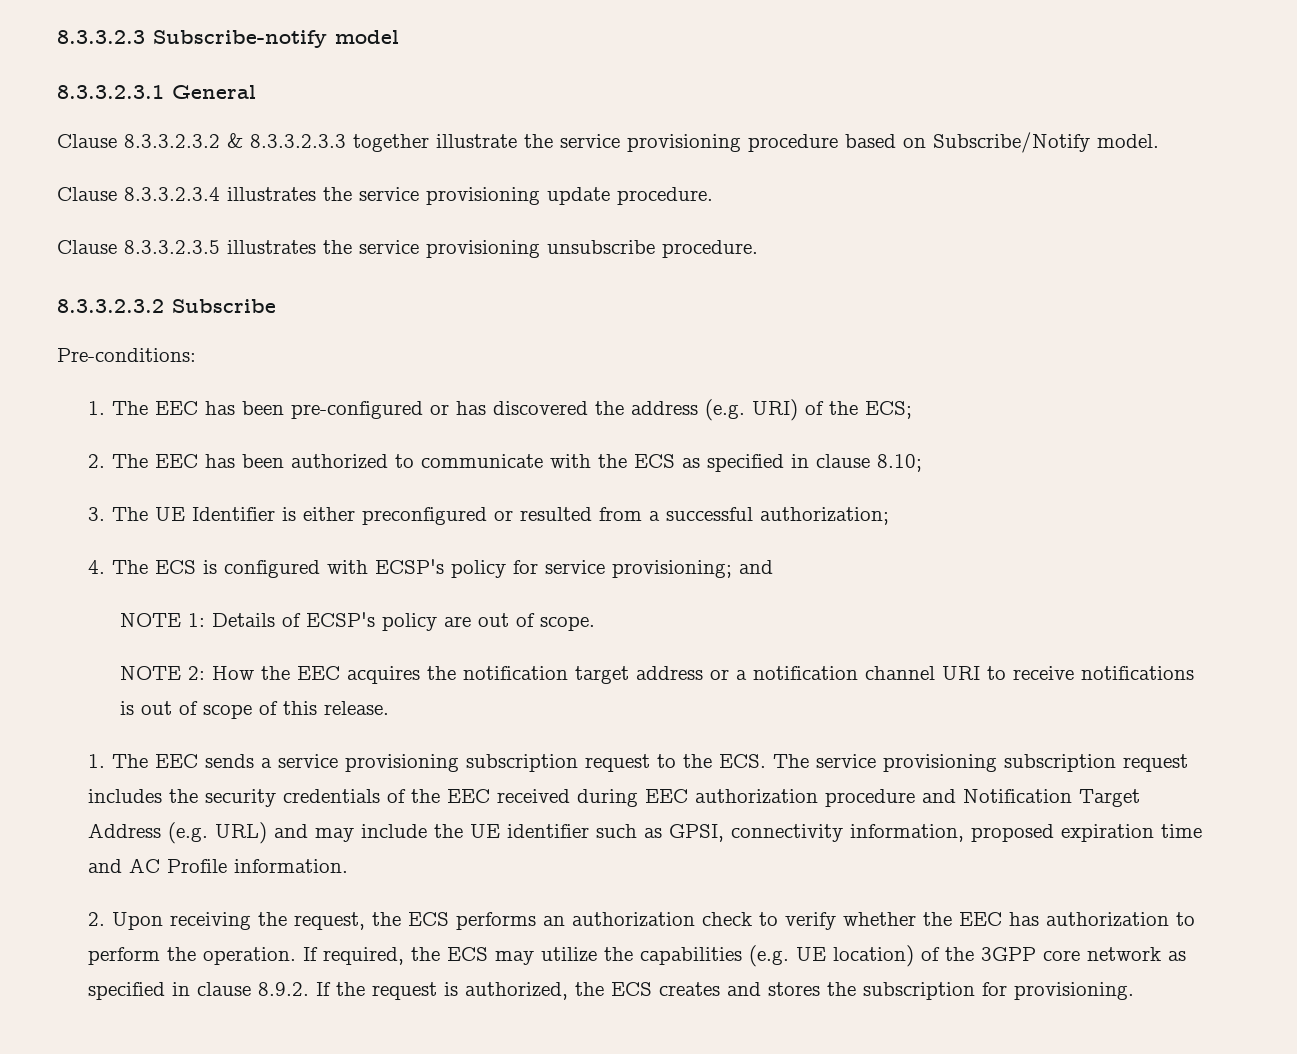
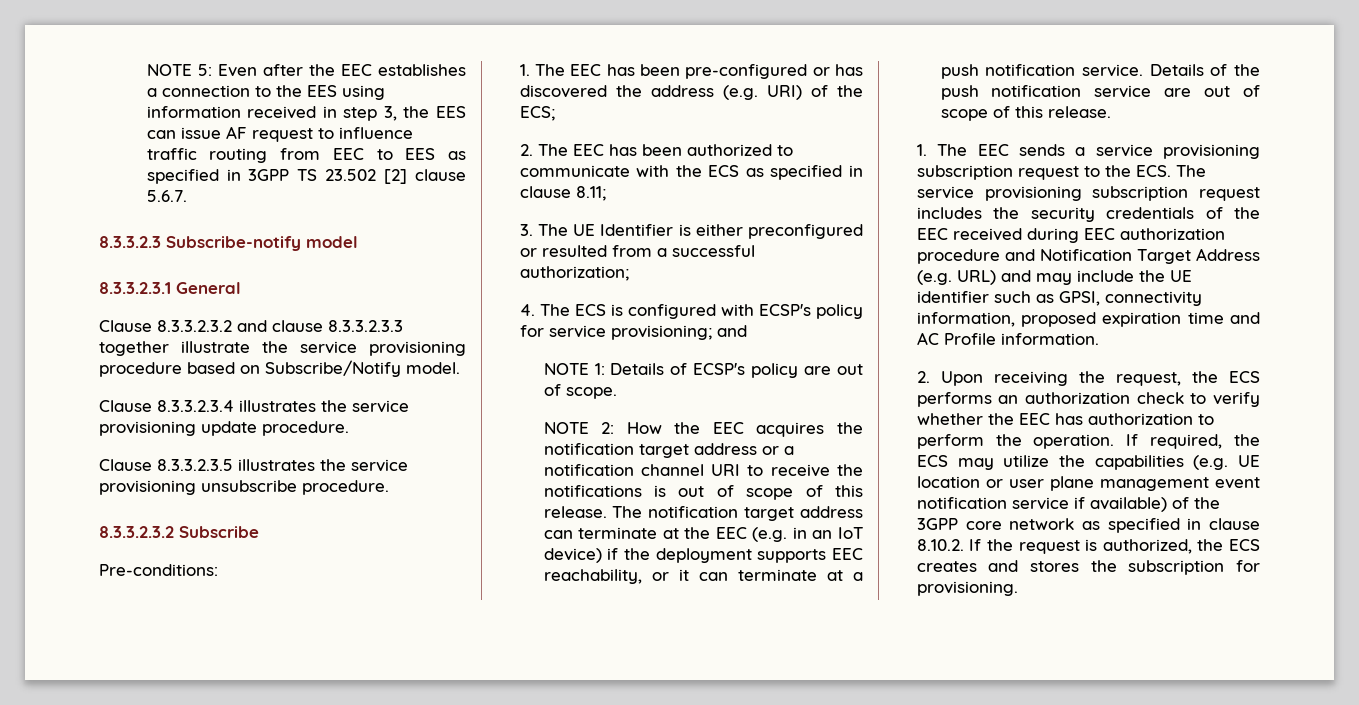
+ NOTE 5: Even after the EEC establishes a connection to the EES using information received in step 3, the EES can issue AF request to influence traffic routing from EEC to EES as specified in 3GPP TS 23.502 [2] clause 5.6.7.
- Clause 8.3.3.2.3.2 & 8.3.3.2.3.3 together illustrate the service provisioning procedure based on Subscribe/Notify model.
+ Clause 8.3.3.2.3.2 and clause 8.3.3.2.3.3 together illustrate the service provisioning procedure based on Subscribe/Notify model.
- 2. The EEC has been authorized to communicate with the ECS as specified in clause 8.10;
+ 2. The EEC has been authorized to communicate with the ECS as specified in clause 8.11;
- NOTE 2: How the EEC acquires the notification target address or a notification channel URI to receive notifications is out of scope of this release.
+ NOTE 2: How the EEC acquires the notification target address or a notification channel URI to receive the notifications is out of scope of this release. The notification target address can terminate at the EEC (e.g. in an IoT device) if the deployment supports EEC reachability, or it can terminate at a push notification service. Details of the push notification service are out of scope of this release.
- If required, the ECS may utilize the capabilities (e.g. UE location) of the 3GPP core network as specified in clause 8.9.2. If the request is authorized, the ECS creates and stores the subscription for provisioning.
+ If required, the ECS may utilize the capabilities (e.g. UE location or user plane management event notification service if available) of the 3GPP core network as specified in clause 8.10.2. If the request is authorized, the ECS creates and stores the subscription for provisioning.

